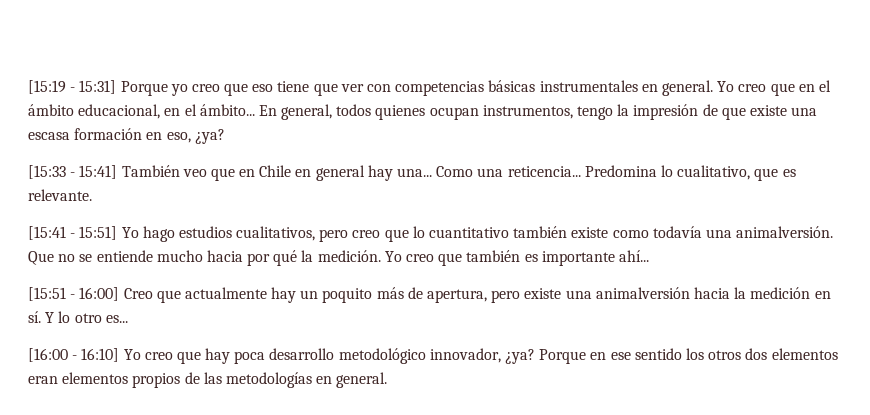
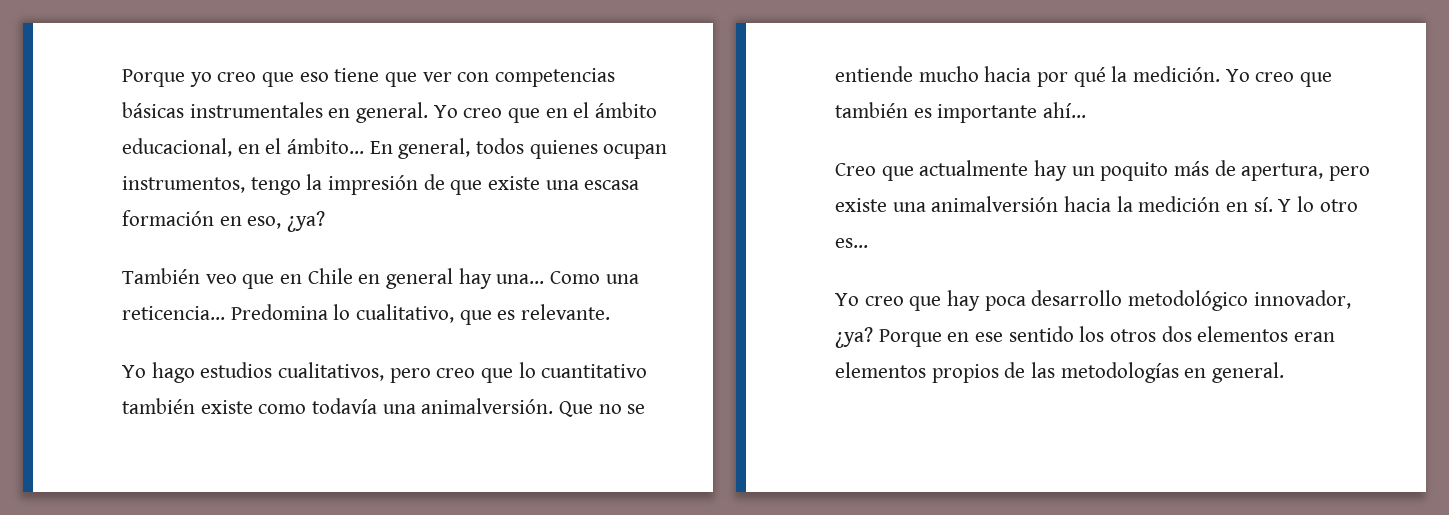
- [15:19 - 15:31] Porque yo creo que eso tiene que ver con competencias básicas instrumentales en general.
+ Porque yo creo que eso tiene que ver con competencias básicas instrumentales en general.
- [15:33 - 15:41] También veo que en Chile en general hay una...
+ También veo que en Chile en general hay una...
- [15:41 - 15:51] Yo hago estudios cualitativos, pero creo que lo cuantitativo también existe como todavía una animalversión.
+ Yo hago estudios cualitativos, pero creo que lo cuantitativo también existe como todavía una animalversión.
- [15:51 - 16:00] Creo que actualmente hay un poquito más de apertura, pero existe una animalversión hacia la medición en sí.
+ Creo que actualmente hay un poquito más de apertura, pero existe una animalversión hacia la medición en sí.
- [16:00 - 16:10] Yo creo que hay poca desarrollo metodológico innovador, ¿ya?
+ Yo creo que hay poca desarrollo metodológico innovador, ¿ya?

